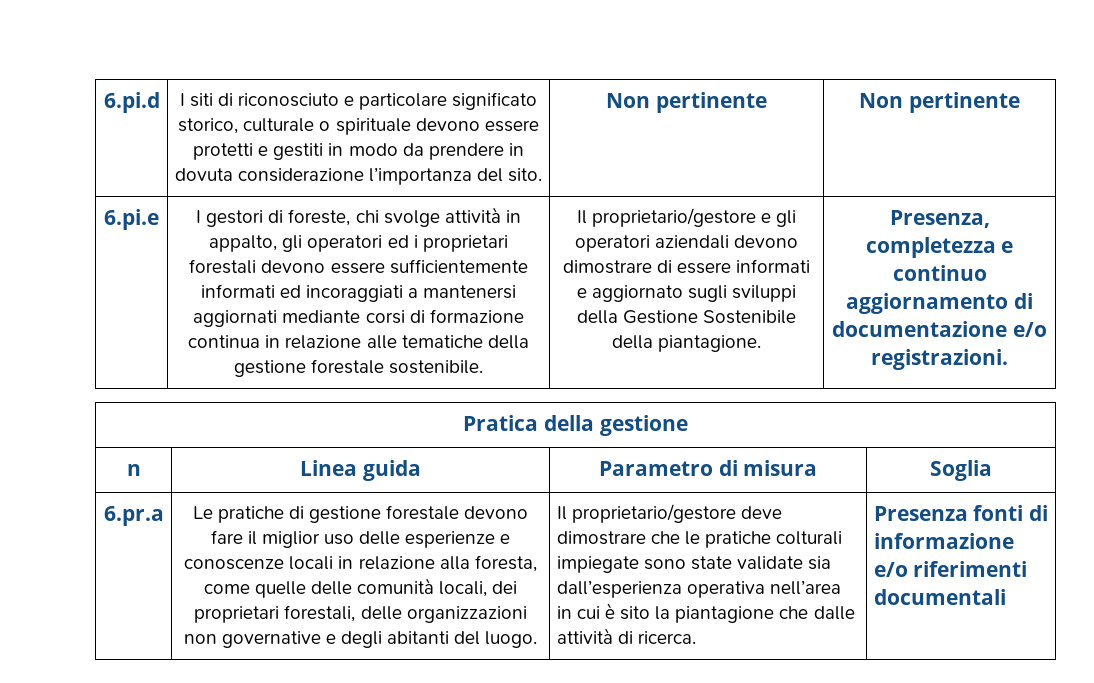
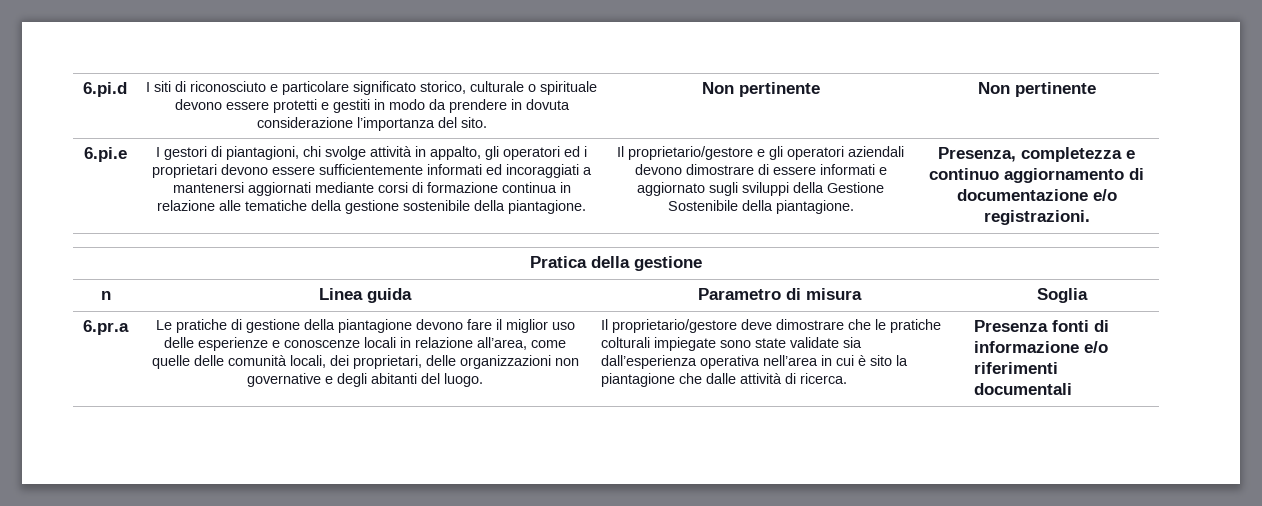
- I gestori di foreste, chi svolge attività in appalto, gli operatori ed i proprietari forestali devono essere sufficientemente informati ed incoraggiati a mantenersi aggiornati mediante corsi di formazione continua in relazione alle tematiche della gestione forestale sostenibile.
+ I gestori di piantagioni, chi svolge attività in appalto, gli operatori ed i proprietari devono essere sufficientemente informati ed incoraggiati a mantenersi aggiornati mediante corsi di formazione continua in relazione alle tematiche della gestione sostenibile della piantagione.
- Le pratiche di gestione forestale devono fare il miglior uso delle esperienze e conoscenze locali in relazione alla foresta, come quelle delle comunità locali, dei proprietari forestali, delle organizzazioni non governative e degli abitanti del luogo.
+ Le pratiche di gestione della piantagione devono fare il miglior uso delle esperienze e conoscenze locali in relazione all’area, come quelle delle comunità locali, dei proprietari, delle organizzazioni non governative e degli abitanti del luogo.

